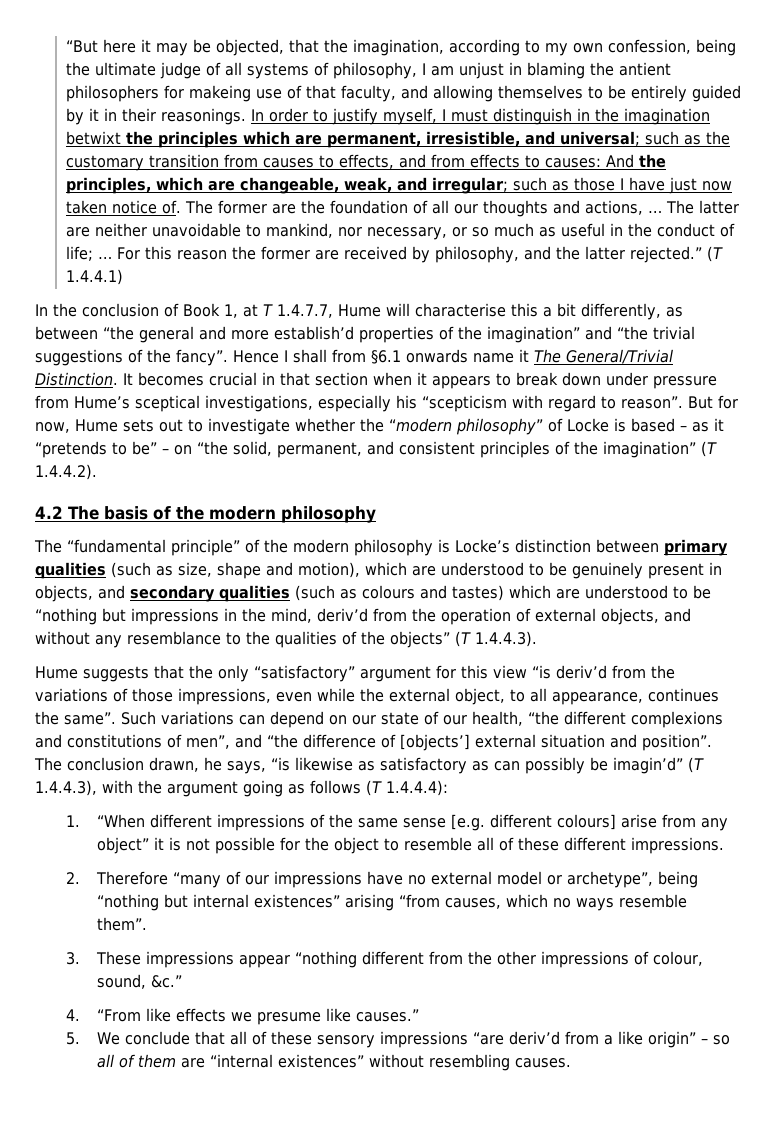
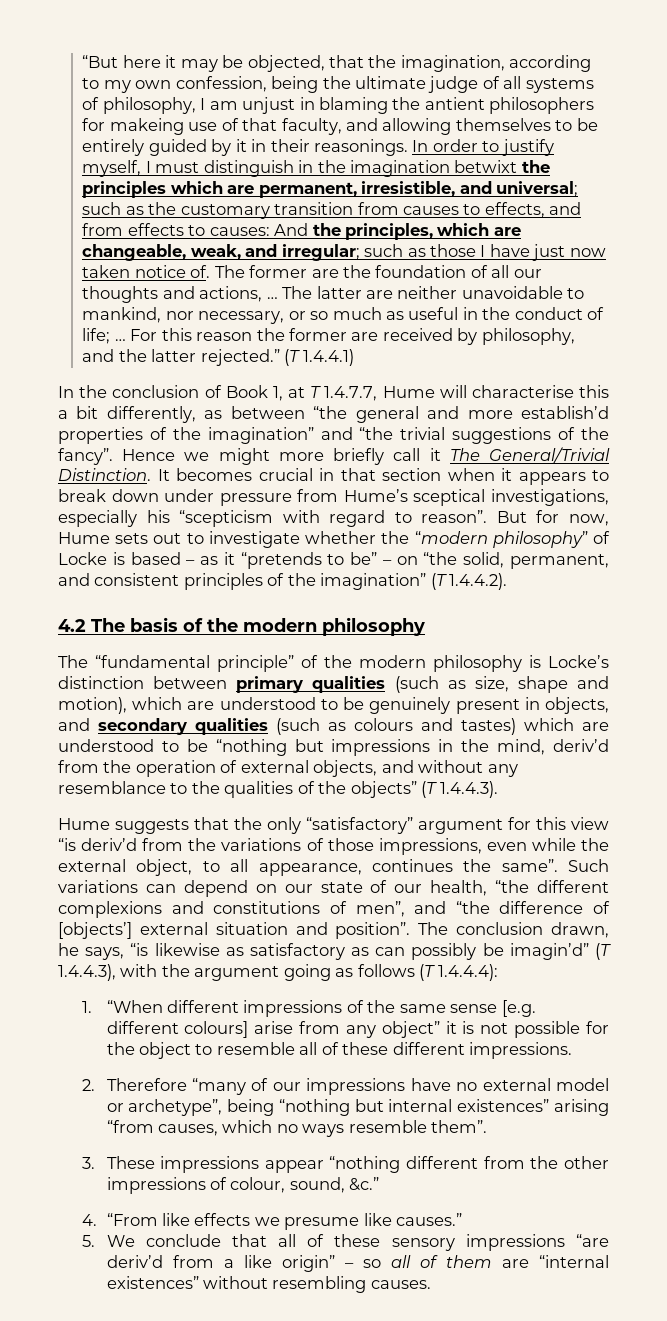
- Hence I shall from §6.1 onwards name it The General/Trivial Distinction.
+ Hence we might more briefly call it The General/Trivial Distinction.

